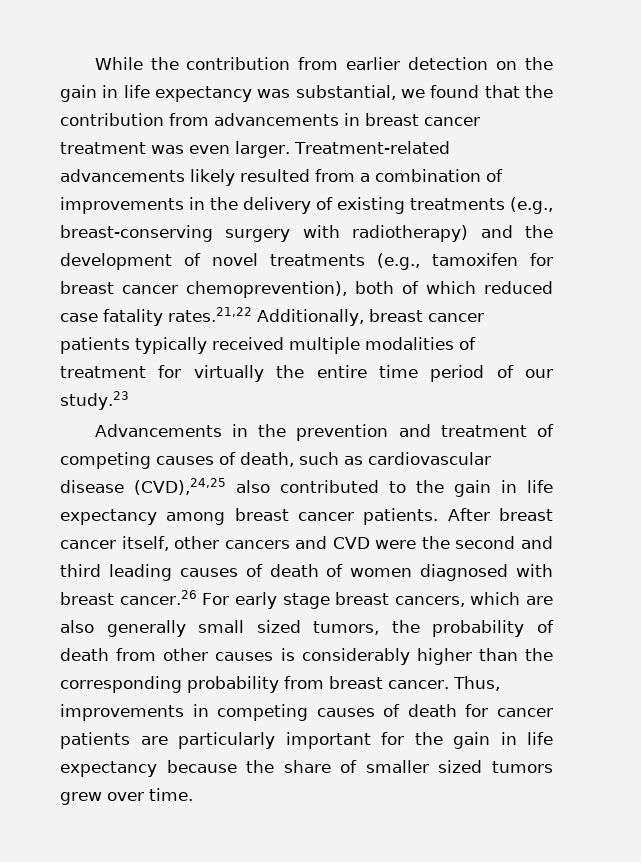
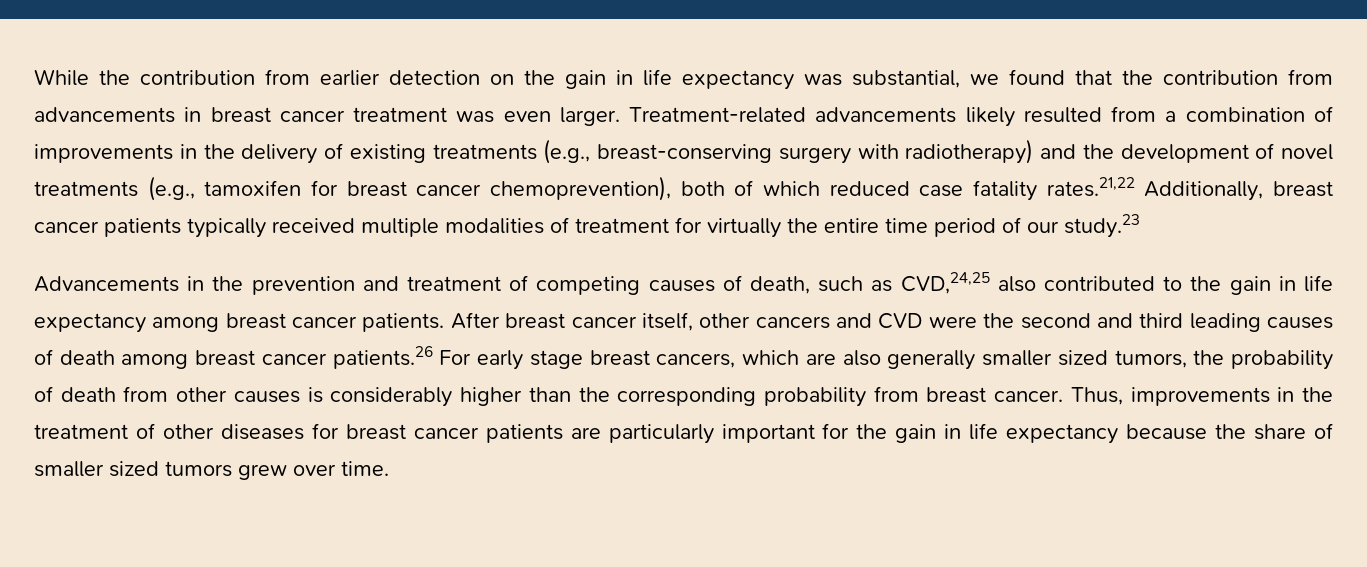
- Advancements in the prevention and treatment of competing causes of death, such as cardiovascular disease (CVD),24,25 also contributed to the gain in life expectancy among breast cancer patients.
+ Advancements in the prevention and treatment of competing causes of death, such as CVD,24,25 also contributed to the gain in life expectancy among breast cancer patients.
- After breast cancer itself, other cancers and CVD were the second and third leading causes of death of women diagnosed with breast cancer.26 For early stage breast cancers, which are also generally small sized tumors, the probability of death from other causes is considerably higher than the corresponding probability from breast cancer.
+ After breast cancer itself, other cancers and CVD were the second and third leading causes of death among breast cancer patients.26 For early stage breast cancers, which are also generally smaller sized tumors, the probability of death from other causes is considerably higher than the corresponding probability from breast cancer.
- Thus, improvements in competing causes of death for cancer patients are particularly important for the gain in life expectancy because the share of smaller sized tumors grew over time.
+ Thus, improvements in the treatment of other diseases for breast cancer patients are particularly important for the gain in life expectancy because the share of smaller sized tumors grew over time.

